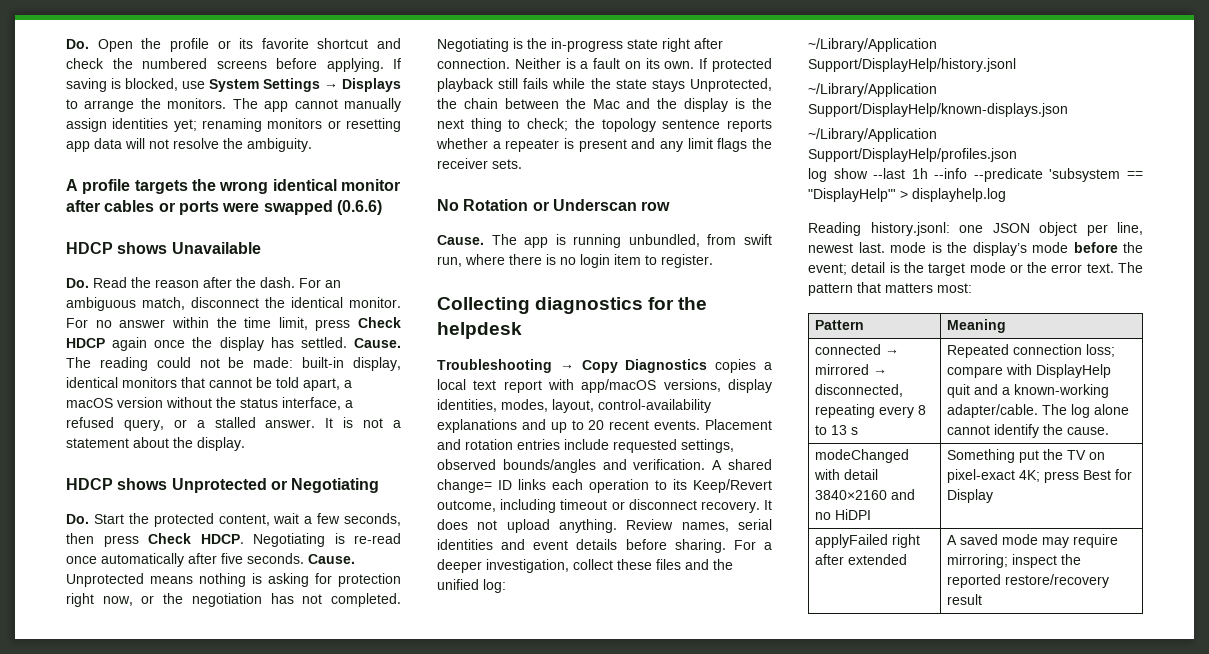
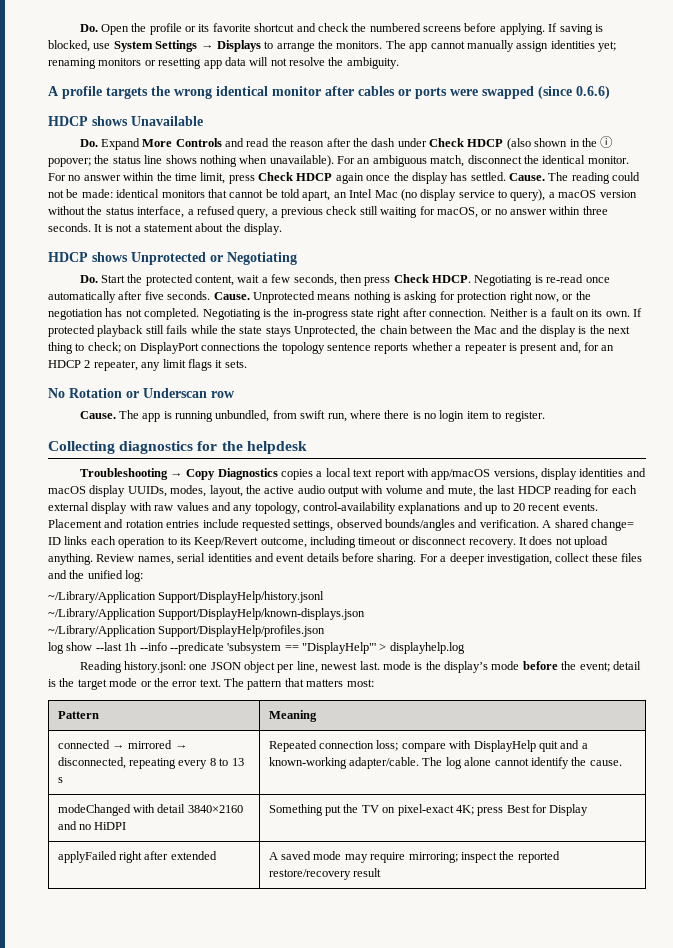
- A profile targets the wrong identical monitor after cables or ports were swapped (0.6.6)
+ A profile targets the wrong identical monitor after cables or ports were swapped (since 0.6.6)
- Do. Read the reason after the dash.
+ Do. Expand More Controls and read the reason after the dash under Check HDCP (also shown in the ⓘ popover; the status line shows nothing when unavailable).
- The reading could not be made: built-in display, identical monitors that cannot be told apart, a macOS version without the status interface, a refused query, or a stalled answer.
+ The reading could not be made: identical monitors that cannot be told apart, an Intel Mac (no display service to query), a macOS version without the status interface, a refused query, a previous check still waiting for macOS, or no answer within three seconds.
- If protected playback still fails while the state stays Unprotected, the chain between the Mac and the display is the next thing to check; the topology sentence reports whether a repeater is present and any limit flags the receiver sets.
+ If protected playback still fails while the state stays Unprotected, the chain between the Mac and the display is the next thing to check; on DisplayPort connections the topology sentence reports whether a repeater is present and, for an HDCP 2 repeater, any limit flags it sets.
- Troubleshooting → Copy Diagnostics copies a local text report with app/macOS versions, display identities, modes, layout, control-availability explanations and up to 20 recent events.
+ Troubleshooting → Copy Diagnostics copies a local text report with app/macOS versions, display identities and macOS display UUIDs, modes, layout, the active audio output with volume and mute, the last HDCP reading for each external display with raw values and any topology, control-availability explanations and up to 20 recent events.

